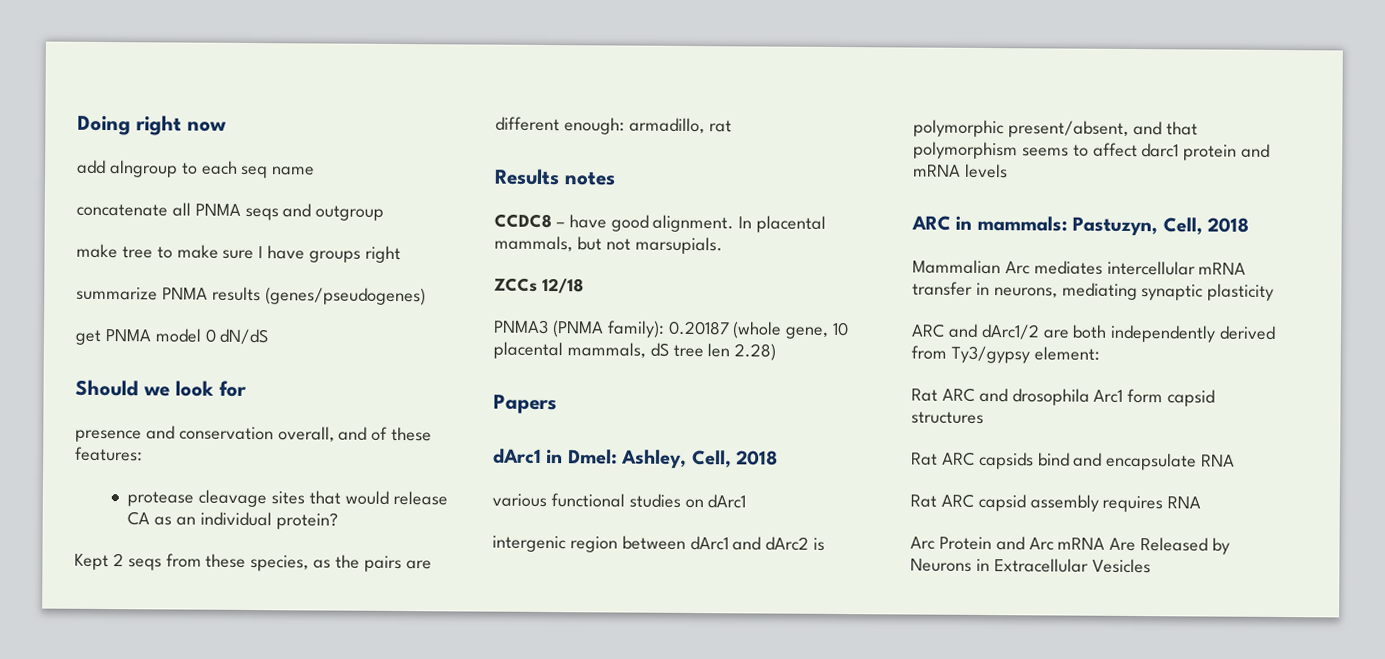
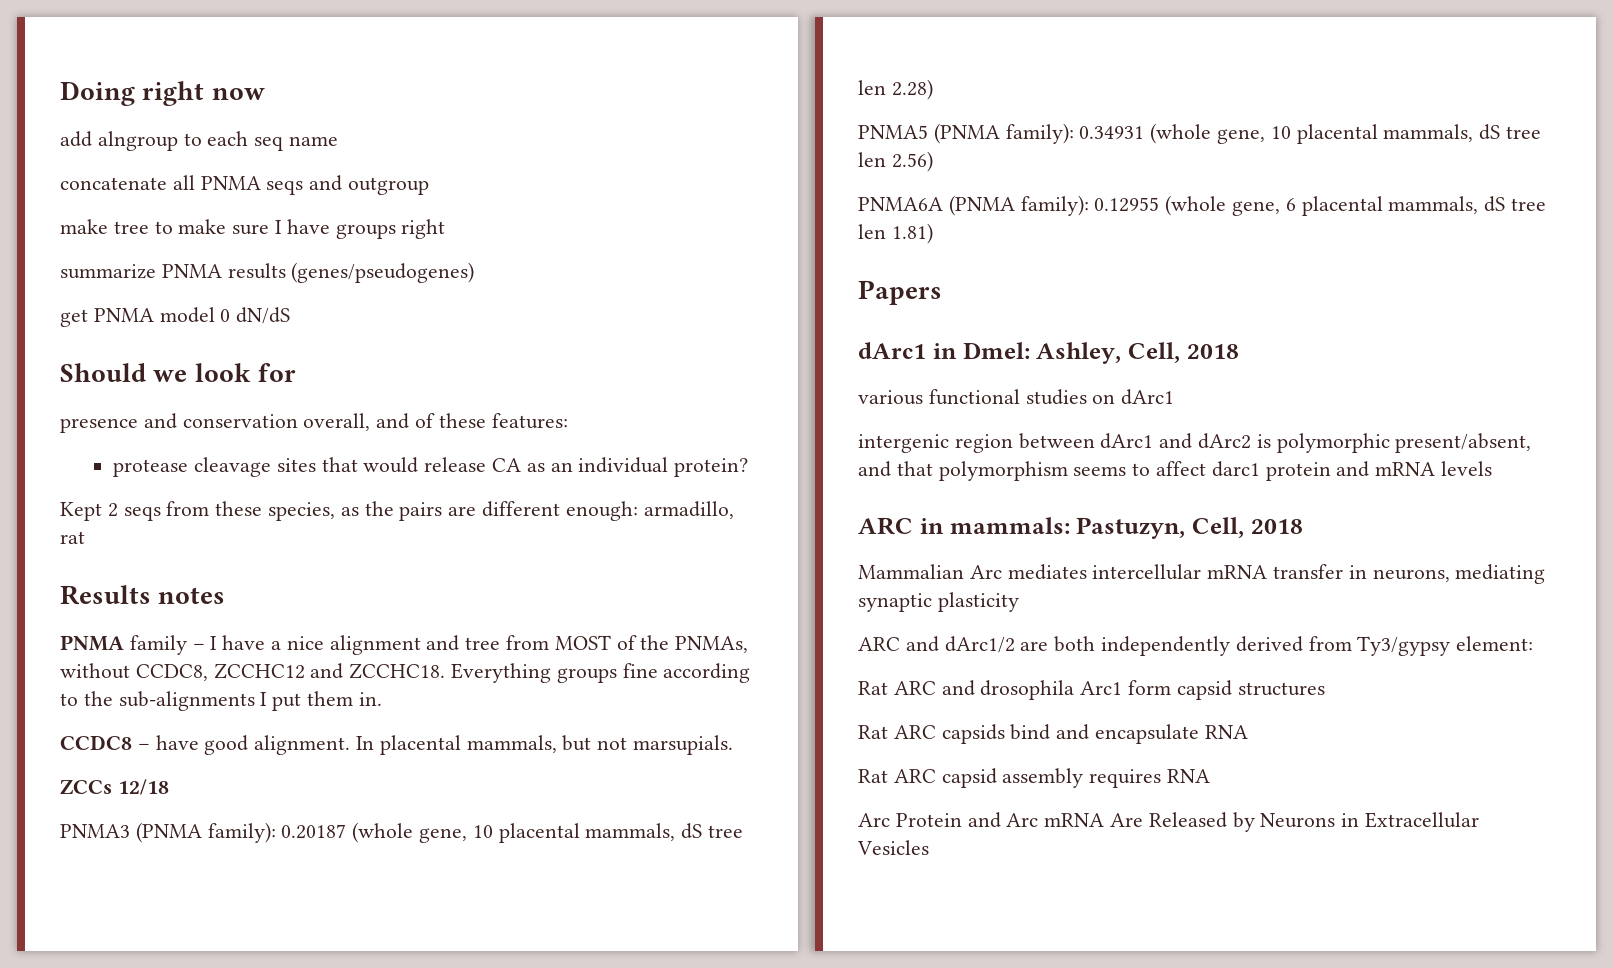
+ PNMA family – I have a nice alignment and tree from MOST of the PNMAs, without CCDC8, ZCCHC12 and ZCCHC18. Everything groups fine according to the sub-alignments I put them in.
+ PNMA5 (PNMA family): 0.34931 (whole gene, 10 placental mammals, dS tree len 2.56)
+ PNMA6A (PNMA family): 0.12955 (whole gene, 6 placental mammals, dS tree len 1.81)

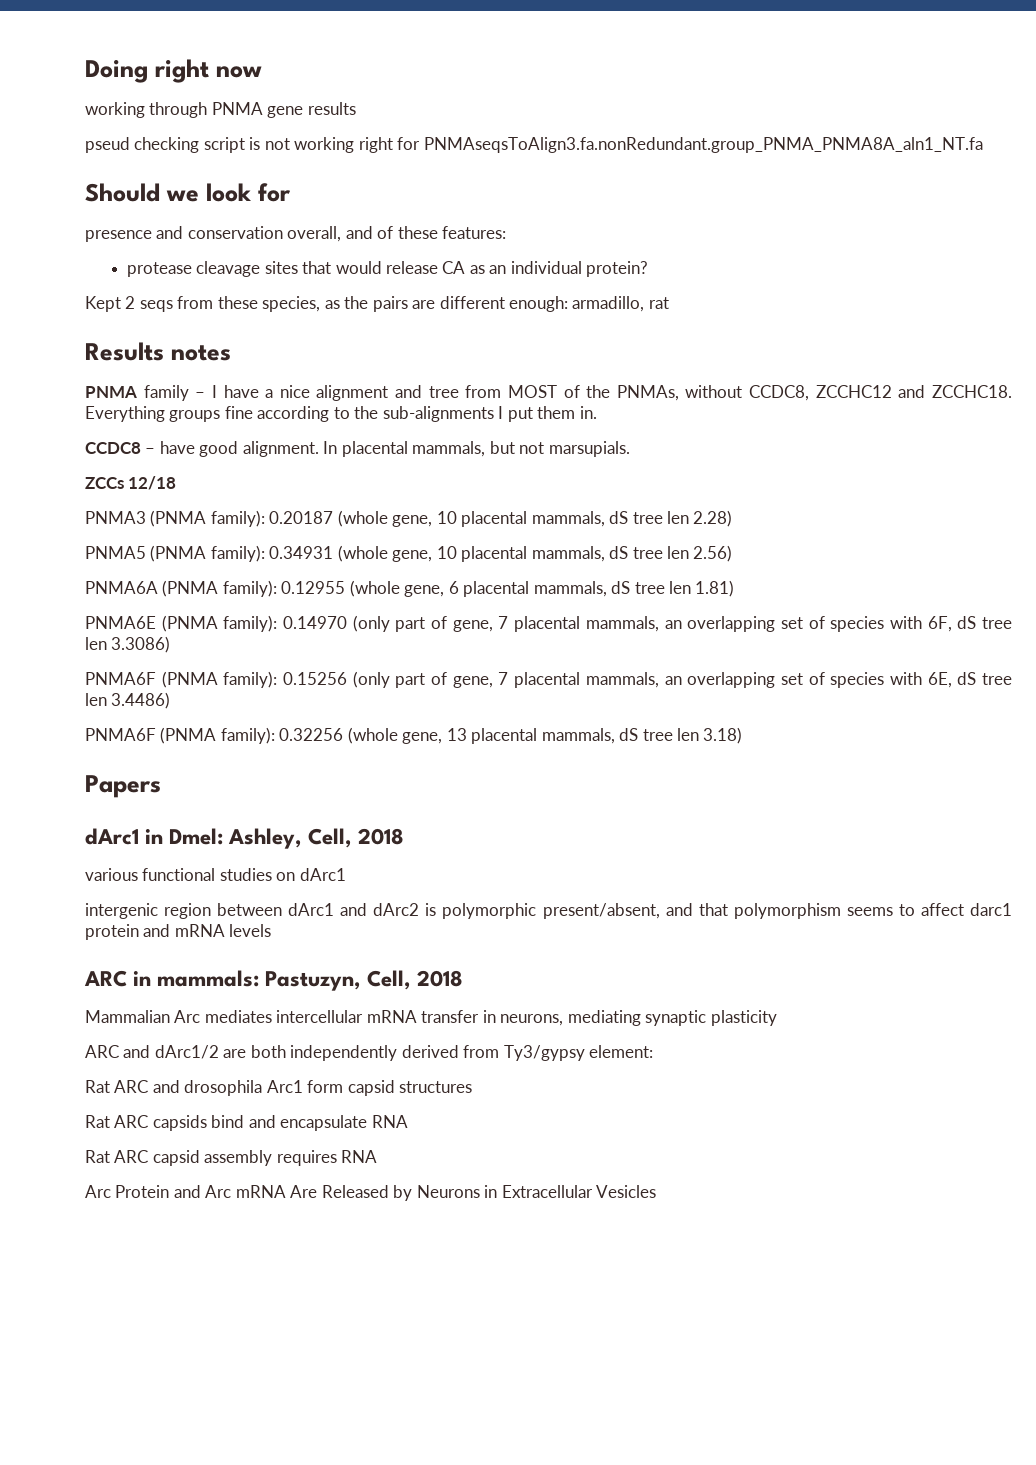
- add alngroup to each seq name
- concatenate all PNMA seqs and outgroup
- make tree to make sure I have groups right
- summarize PNMA results (genes/pseudogenes)
- get PNMA model 0 dN/dS
+ working through PNMA gene results
+ pseud checking script is not working right for PNMAseqsToAlign3.fa.nonRedundant.group_PNMA_PNMA8A_aln1_NT.fa
+ PNMA6E (PNMA family): 0.14970 (only part of gene, 7 placental mammals, an overlapping set of species with 6F, dS tree len 3.3086)
+ PNMA6F (PNMA family): 0.15256 (only part of gene, 7 placental mammals, an overlapping set of species with 6E, dS tree len 3.4486)
+ PNMA6F (PNMA family): 0.32256 (whole gene, 13 placental mammals, dS tree len 3.18)

